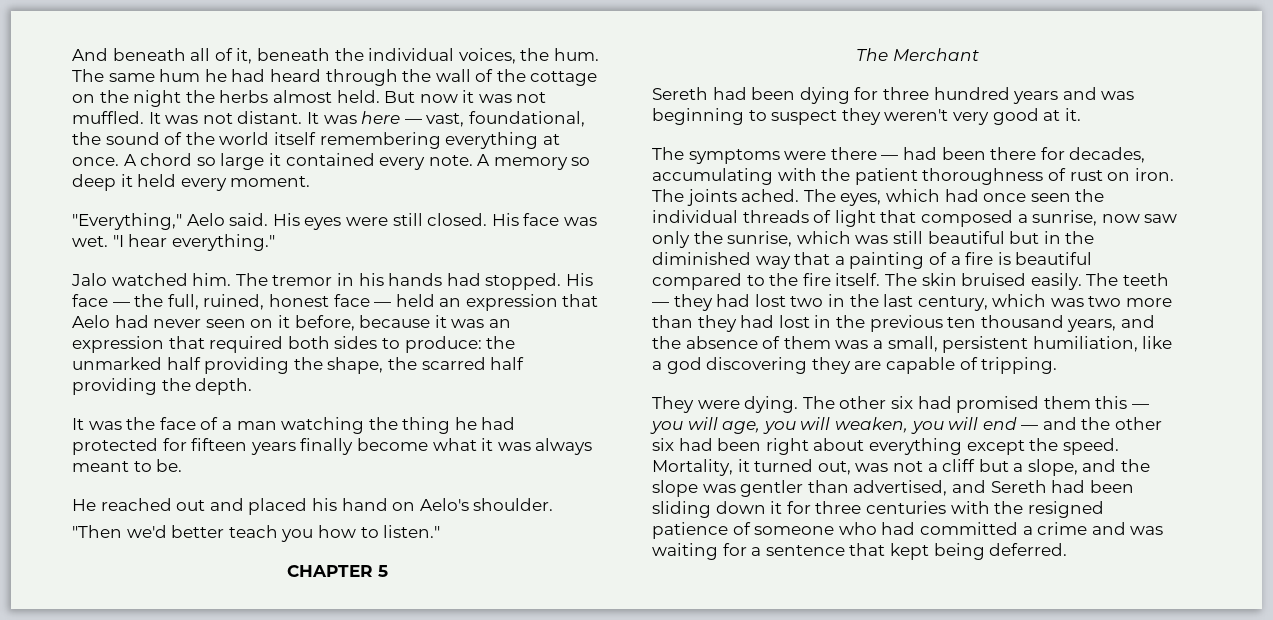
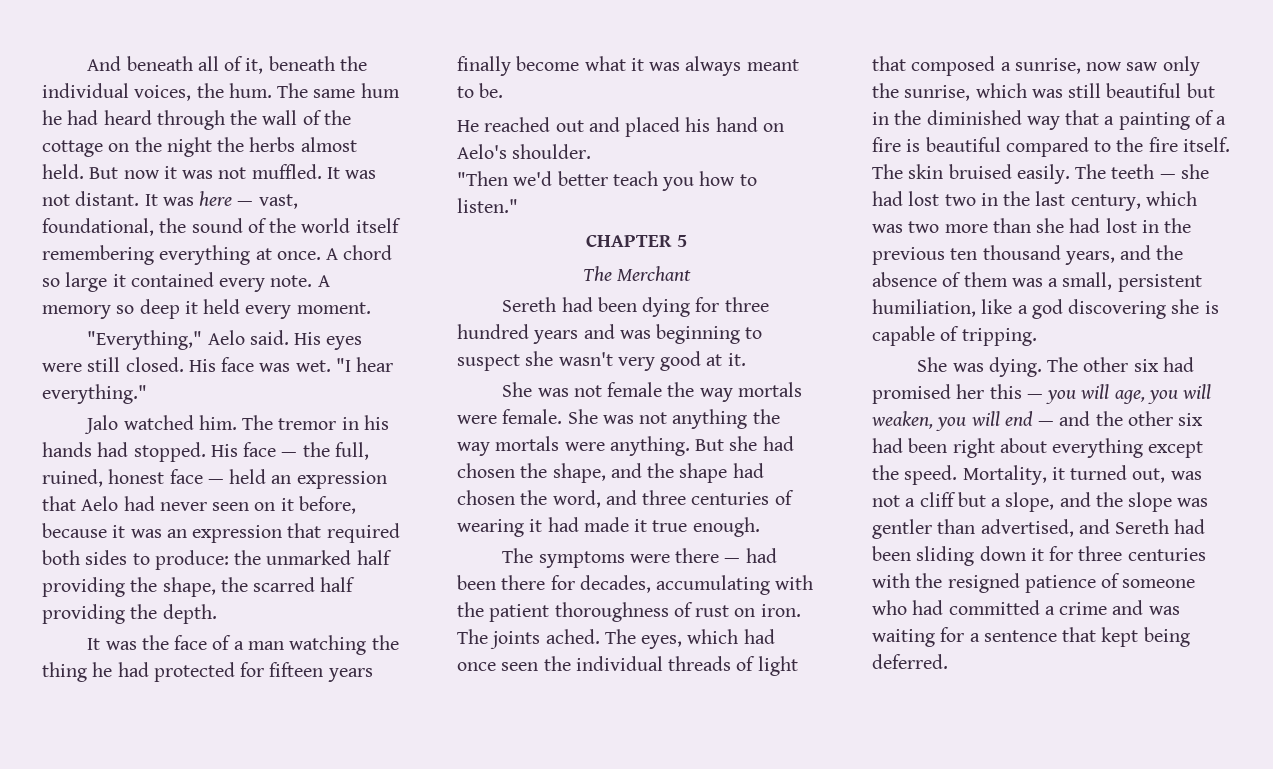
- Sereth had been dying for three hundred years and was beginning to suspect they weren't very good at it.
+ Sereth had been dying for three hundred years and was beginning to suspect she wasn't very good at it.
+ She was not female the way mortals were female. She was not anything the way mortals were anything. But she had chosen the shape, and the shape had chosen the word, and three centuries of wearing it had made it true enough.
- The teeth — they had lost two in the last century, which was two more than they had lost in the previous ten thousand years, and the absence of them was a small, persistent humiliation, like a god discovering they are capable of tripping.
+ The teeth — she had lost two in the last century, which was two more than she had lost in the previous ten thousand years, and the absence of them was a small, persistent humiliation, like a god discovering she is capable of tripping.
- They were dying.
+ She was dying.
- The other six had promised them this — you will age, you will weaken, you will end — and the other six had been right about everything except the speed.
+ The other six had promised her this — you will age, you will weaken, you will end — and the other six had been right about everything except the speed.

